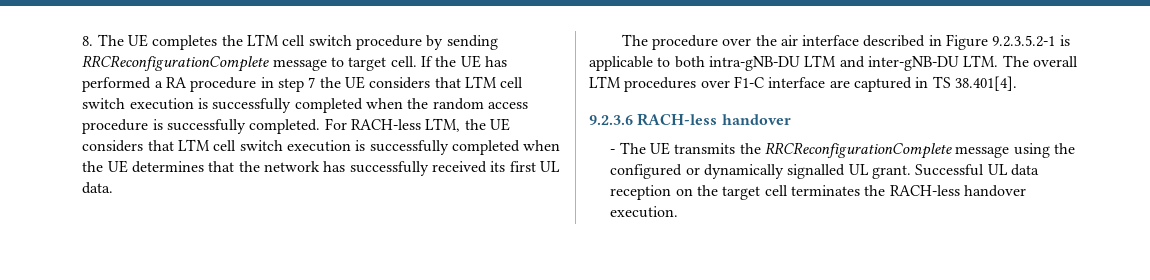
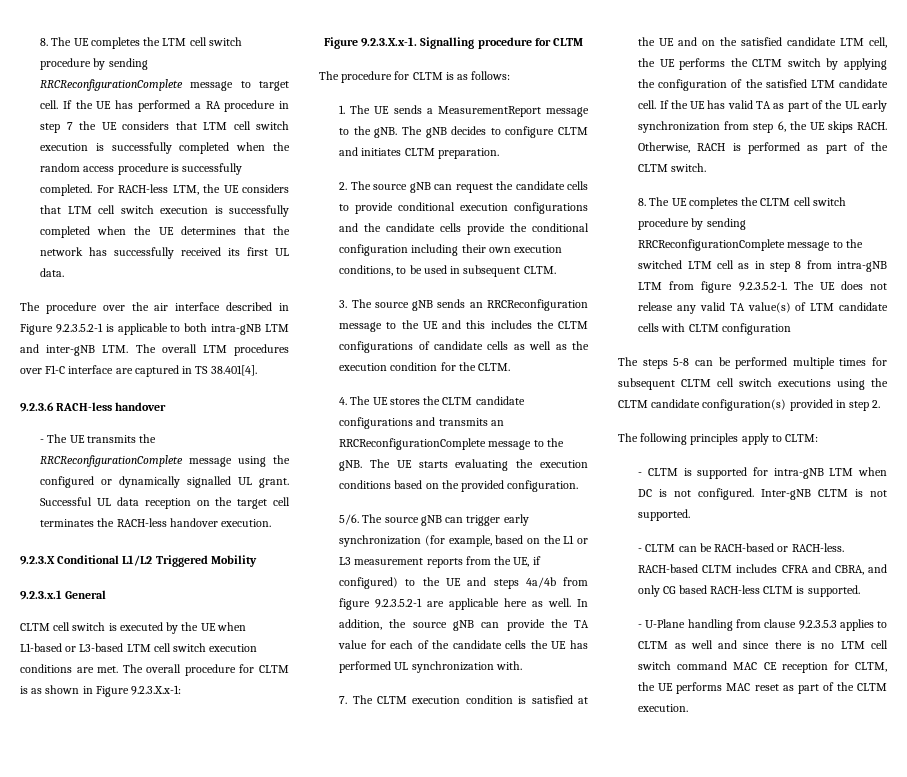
- The procedure over the air interface described in Figure 9.2.3.5.2-1 is applicable to both intra-gNB-DU LTM and inter-gNB-DU LTM. The overall LTM procedures over F1-C interface are captured in TS 38.401[4].
+ The procedure over the air interface described in Figure 9.2.3.5.2-1 is applicable to both intra-gNB LTM and inter-gNB LTM. The overall LTM procedures over F1-C interface are captured in TS 38.401[4].
+ 9.2.3.X Conditional L1/L2 Triggered Mobility
+ 9.2.3.x.1 General
+ CLTM cell switch is executed by the UE when L1-based or L3-based LTM cell switch execution conditions are met. The overall procedure for CLTM is as shown in Figure 9.2.3.X.x-1:
+ Figure 9.2.3.X.x-1. Signalling procedure for CLTM
+ The procedure for CLTM is as follows:
+ 1. The UE sends a MeasurementReport message to the gNB. The gNB decides to configure CLTM and initiates CLTM preparation.
+ 2. The source gNB can request the candidate cells to provide conditional execution configurations and the candidate cells provide the conditional configuration including their own execution conditions, to be used in subsequent CLTM.
+ 3. The source gNB sends an RRCReconfiguration message to the UE and this includes the CLTM configurations of candidate cells as well as the execution condition for the CLTM.
+ 4. The UE stores the CLTM candidate configurations and transmits an RRCReconfigurationComplete message to the gNB. The UE starts evaluating the execution conditions based on the provided configuration.
+ 5/6. The source gNB can trigger early synchronization (for example, based on the L1 or L3 measurement reports from the UE, if configured) to the UE and steps 4a/4b from figure 9.2.3.5.2-1 are applicable here as well. In addition, the source gNB can provide the TA value for each of the candidate cells the UE has performed UL synchronization with.
+ 7. The CLTM execution condition is satisfied at the UE and on the satisfied candidate LTM cell, the UE performs the CLTM switch by applying the configuration of the satisfied LTM candidate cell. If the UE has valid TA as part of the UL early synchronization from step 6, the UE skips RACH. Otherwise, RACH is performed as part of the CLTM switch.
+ 8. The UE completes the CLTM cell switch procedure by sending RRCReconfigurationComplete message to the switched LTM cell as in step 8 from intra-gNB LTM from figure 9.2.3.5.2-1. The UE does not release any valid TA value(s) of LTM candidate cells with CLTM configuration
+ The steps 5-8 can be performed multiple times for subsequent CLTM cell switch executions using the CLTM candidate configuration(s) provided in step 2.
+ The following principles apply to CLTM:
+ - CLTM is supported for intra-gNB LTM when DC is not configured. Inter-gNB CLTM is not supported.
+ - CLTM can be RACH-based or RACH-less. RACH-based CLTM includes CFRA and CBRA, and only CG based RACH-less CLTM is supported.
+ - U-Plane handling from clause 9.2.3.5.3 applies to CLTM as well and since there is no LTM cell switch command MAC CE reception for CLTM, the UE performs MAC reset as part of the CLTM execution.

